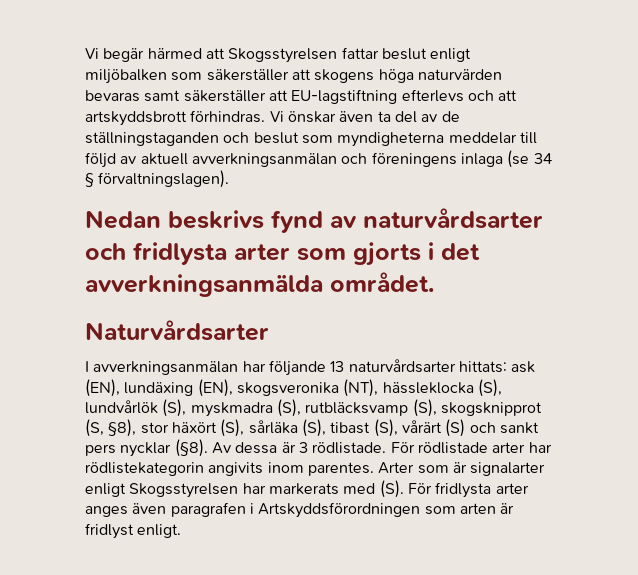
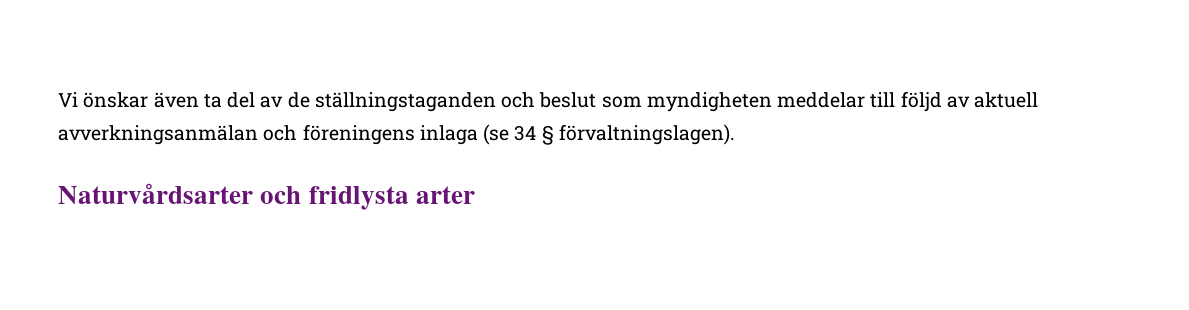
- Vi begär härmed att Skogsstyrelsen fattar beslut enligt miljöbalken som säkerställer att skogens höga naturvärden bevaras samt säkerställer att EU-lagstiftning efterlevs och att artskyddsbrott förhindras. Vi önskar även ta del av de ställningstaganden och beslut som myndigheterna meddelar till följd av aktuell avverkningsanmälan och föreningens inlaga (se 34 § förvaltningslagen).
+ Vi önskar även ta del av de ställningstaganden och beslut som myndigheten meddelar till följd av aktuell avverkningsanmälan och föreningens inlaga (se 34 § förvaltningslagen).
- Nedan beskrivs fynd av naturvårdsarter och fridlysta arter som gjorts i det avverkningsanmälda området.
- Naturvårdsarter
- I avverkningsanmälan har följande 13 naturvårdsarter hittats: ask (EN), lundäxing (EN), skogsveronika (NT), hässleklocka (S), lundvårlök (S), myskmadra (S), rutbläcksvamp (S), skogsknipprot (S, §8), stor häxört (S), sårläka (S), tibast (S), vårärt (S) och sankt pers nycklar (§8). Av dessa är 3 rödlistade. För rödlistade arter har rödlistekategorin angivits inom parentes. Arter som är signalarter enligt Skogsstyrelsen har markerats med (S). För fridlysta arter anges även paragrafen i Artskyddsförordningen som arten är fridlyst enligt.
+ Naturvårdsarter och fridlysta arter

